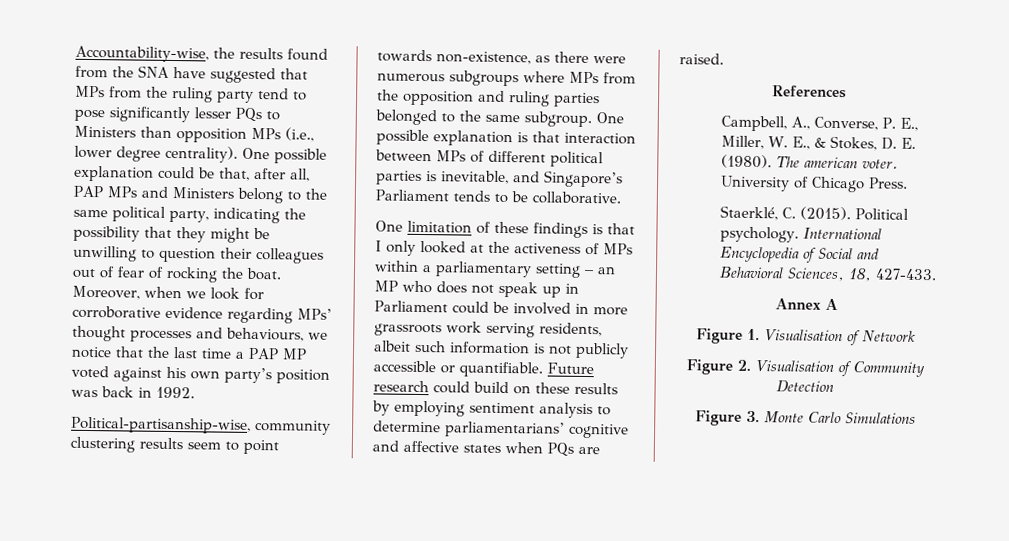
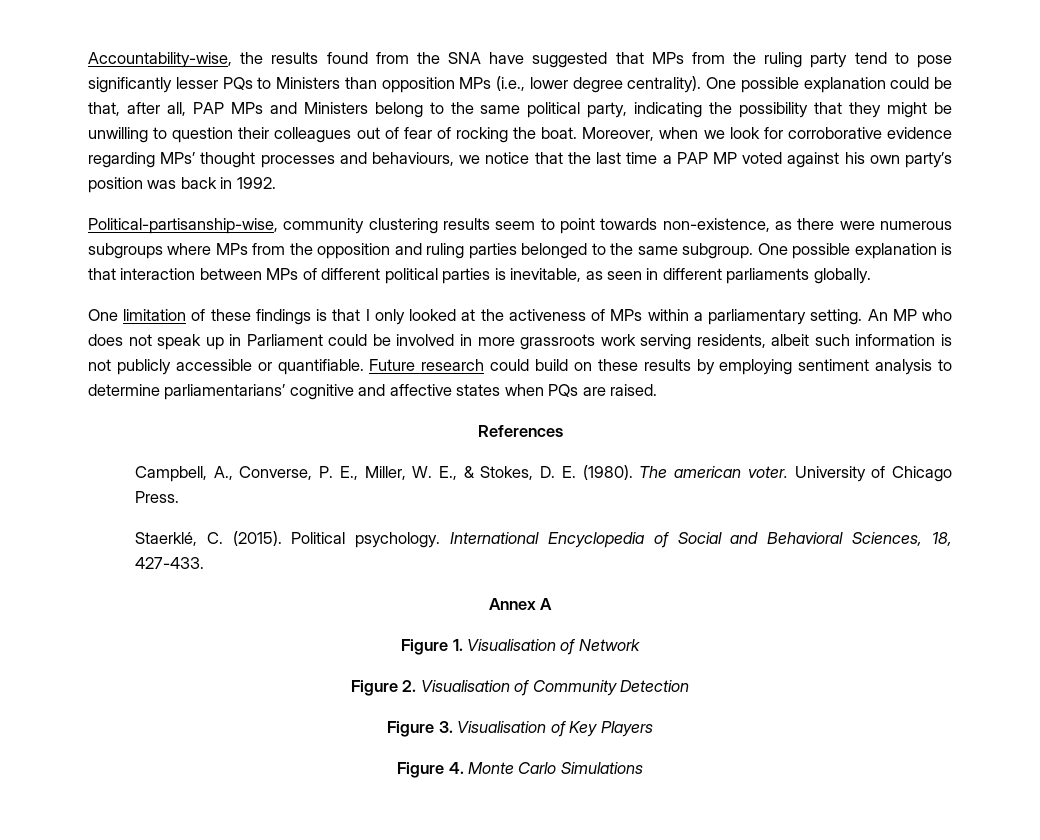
- One possible explanation is that interaction between MPs of different political parties is inevitable, and Singapore’s Parliament tends to be collaborative.
+ One possible explanation is that interaction between MPs of different political parties is inevitable, as seen in different parliaments globally.
- One limitation of these findings is that I only looked at the activeness of MPs within a parliamentary setting – an MP who does not speak up in Parliament could be involved in more grassroots work serving residents, albeit such information is not publicly accessible or quantifiable.
+ One limitation of these findings is that I only looked at the activeness of MPs within a parliamentary setting. An MP who does not speak up in Parliament could be involved in more grassroots work serving residents, albeit such information is not publicly accessible or quantifiable.
- Figure 3. Monte Carlo Simulations
+ Figure 3. Visualisation of Key Players
+ Figure 4. Monte Carlo Simulations

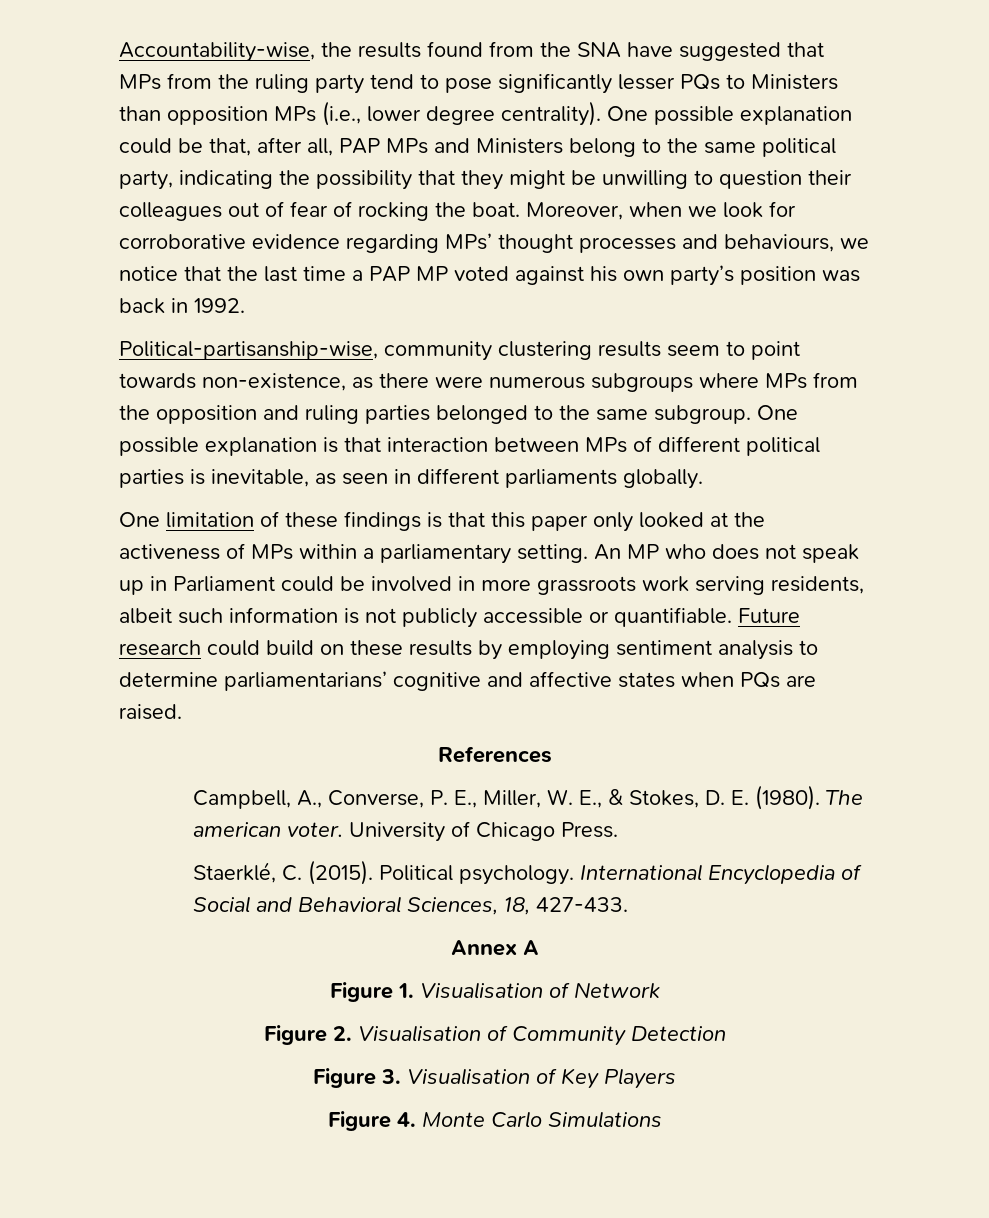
- One limitation of these findings is that I only looked at the activeness of MPs within a parliamentary setting.
+ One limitation of these findings is that this paper only looked at the activeness of MPs within a parliamentary setting.

